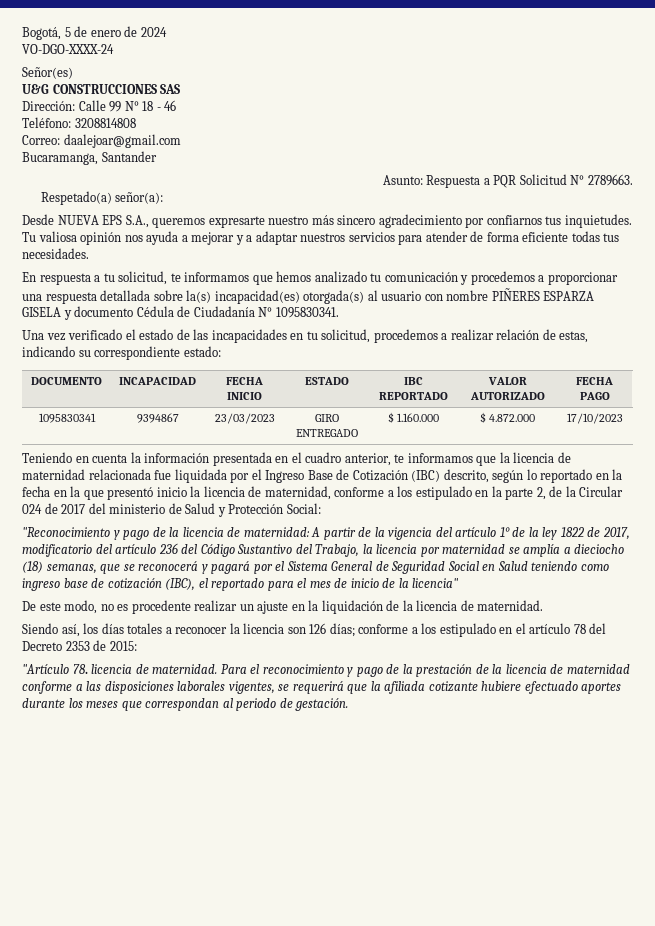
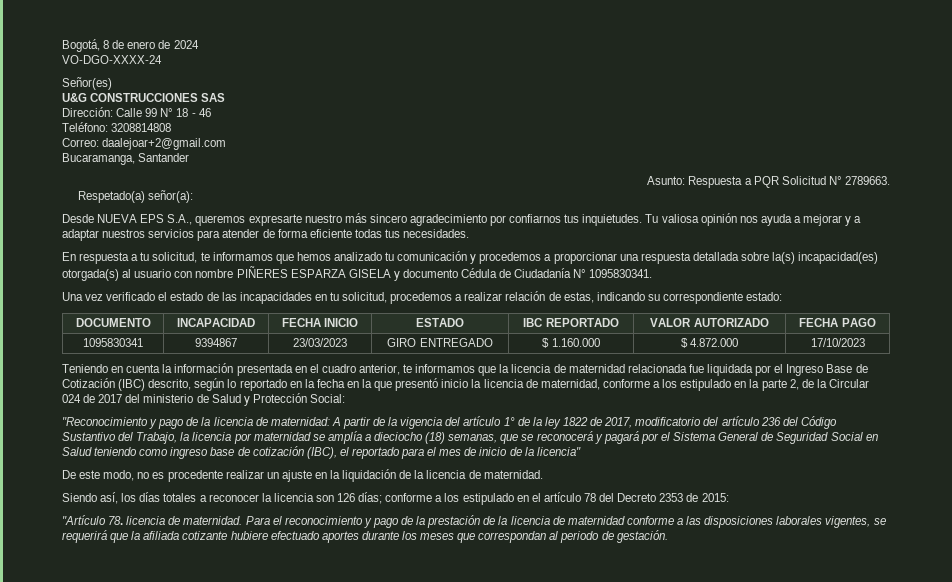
- Bogotá, 5 de enero de 2024
+ Bogotá, 8 de enero de 2024
- Correo: daalejoar@gmail.com
+ Correo: daalejoar+2@gmail.com

